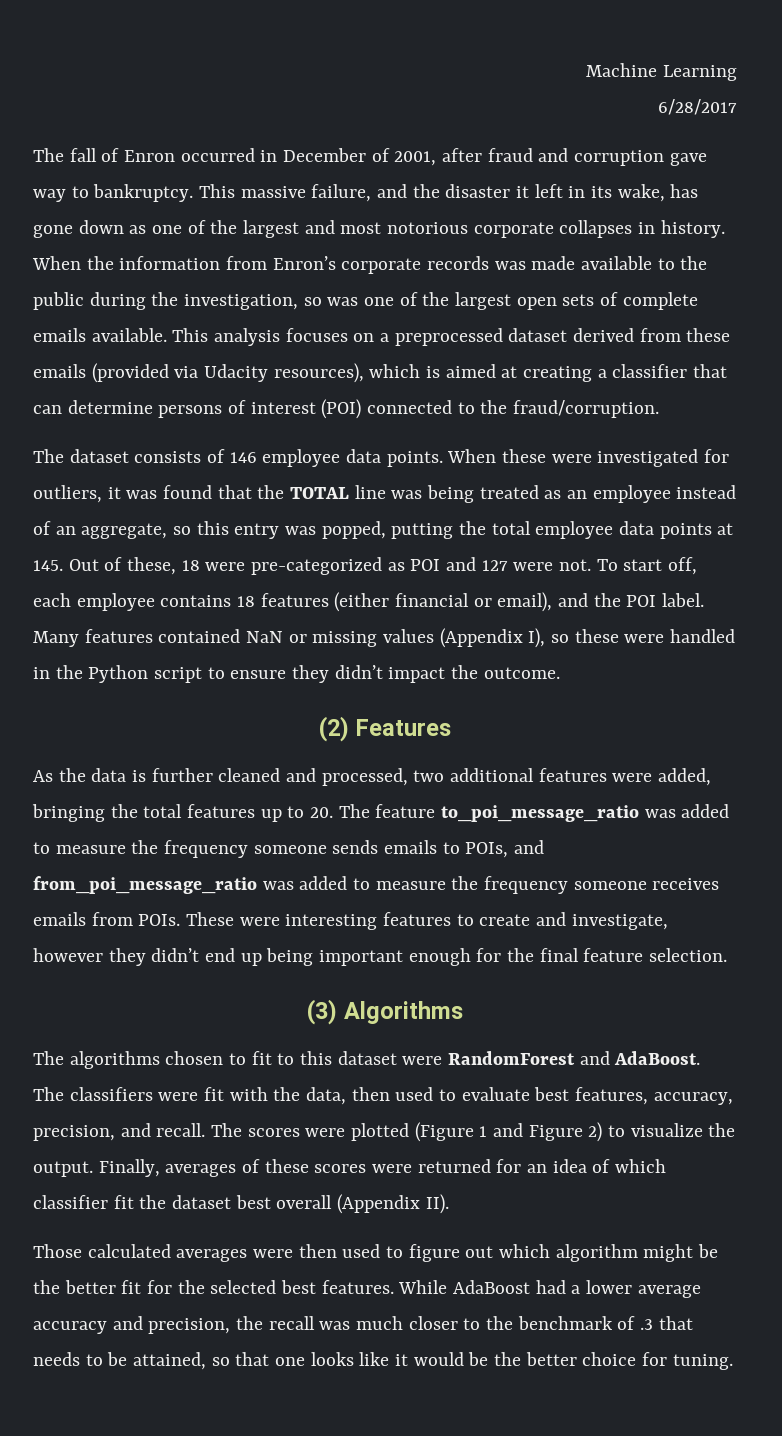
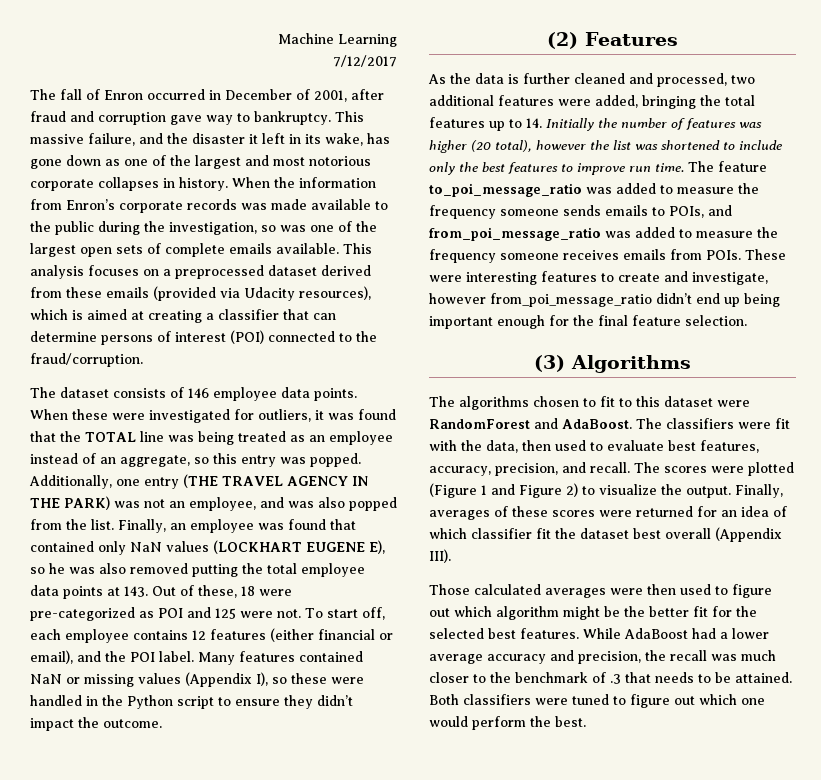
- 6/28/2017
+ 7/12/2017
- When these were investigated for outliers, it was found that the TOTAL line was being treated as an employee instead of an aggregate, so this entry was popped, putting the total employee data points at 145. Out of these, 18 were pre-categorized as POI and 127 were not.
+ When these were investigated for outliers, it was found that the TOTAL line was being treated as an employee instead of an aggregate, so this entry was popped. Additionally, one entry (THE TRAVEL AGENCY IN THE PARK) was not an employee, and was also popped from the list. Finally, an employee was found that contained only NaN values (LOCKHART EUGENE E), so he was also removed putting the total employee data points at 143. Out of these, 18 were pre-categorized as POI and 125 were not.
- To start off, each employee contains 18 features (either financial or email), and the POI label.
+ To start off, each employee contains 12 features (either financial or email), and the POI label.
- As the data is further cleaned and processed, two additional features were added, bringing the total features up to 20. The feature to_poi_message_ratio was added to measure the frequency someone sends emails to POIs, and from_poi_message_ratio was added to measure the frequency someone receives emails from POIs.
+ As the data is further cleaned and processed, two additional features were added, bringing the total features up to 14. Initially the number of features was higher (20 total), however the list was shortened to include only the best features to improve run time. The feature to_poi_message_ratio was added to measure the frequency someone sends emails to POIs, and from_poi_message_ratio was added to measure the frequency someone receives emails from POIs.
- These were interesting features to create and investigate, however they didn’t end up being important enough for the final feature selection.
+ These were interesting features to create and investigate, however from_poi_message_ratio didn’t end up being important enough for the final feature selection.
- Finally, averages of these scores were returned for an idea of which classifier fit the dataset best overall (Appendix II).
+ Finally, averages of these scores were returned for an idea of which classifier fit the dataset best overall (Appendix III).
- While AdaBoost had a lower average accuracy and precision, the recall was much closer to the benchmark of .3 that needs to be attained, so that one looks like it would be the better choice for tuning.
+ While AdaBoost had a lower average accuracy and precision, the recall was much closer to the benchmark of .3 that needs to be attained. Both classifiers were tuned to figure out which one would perform the best.

